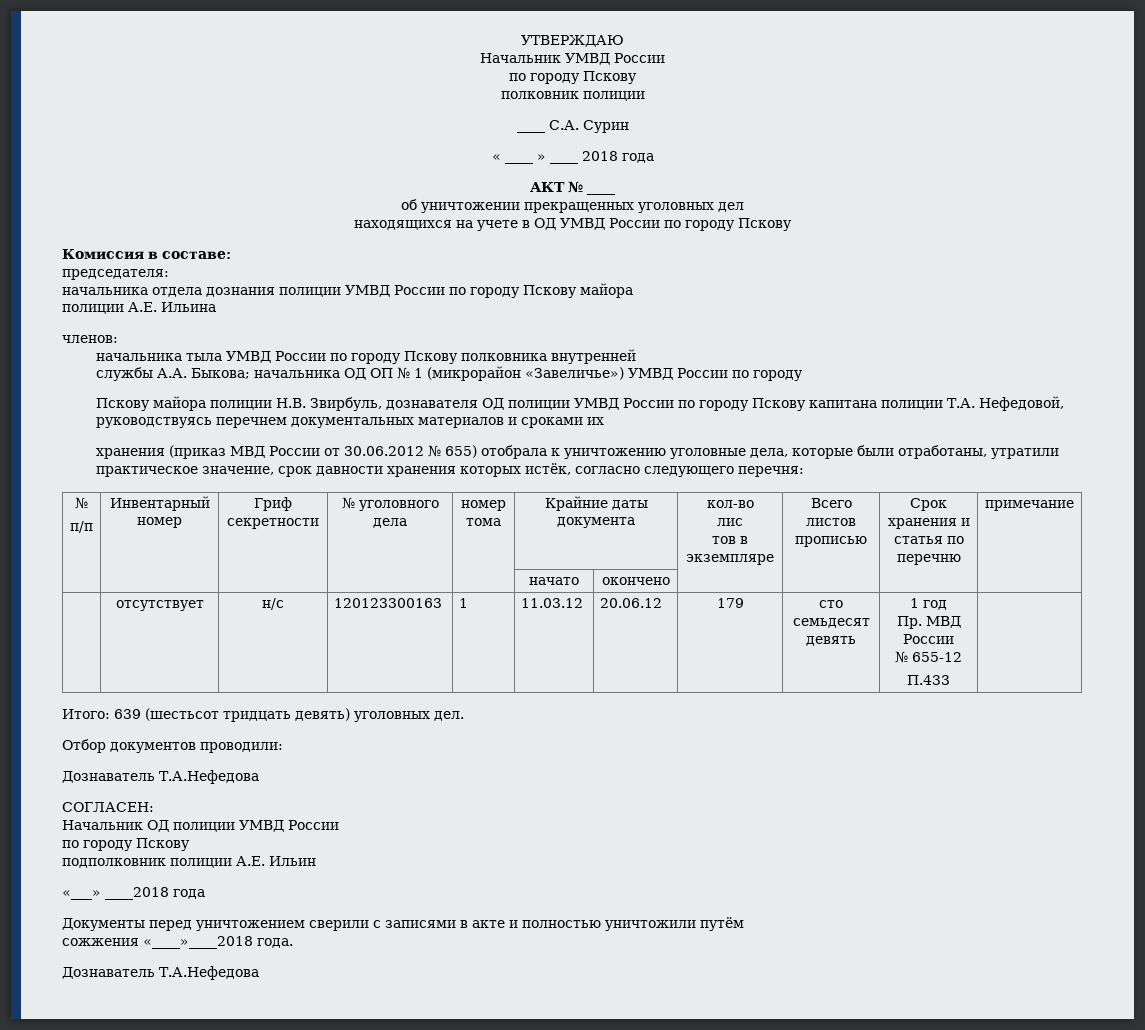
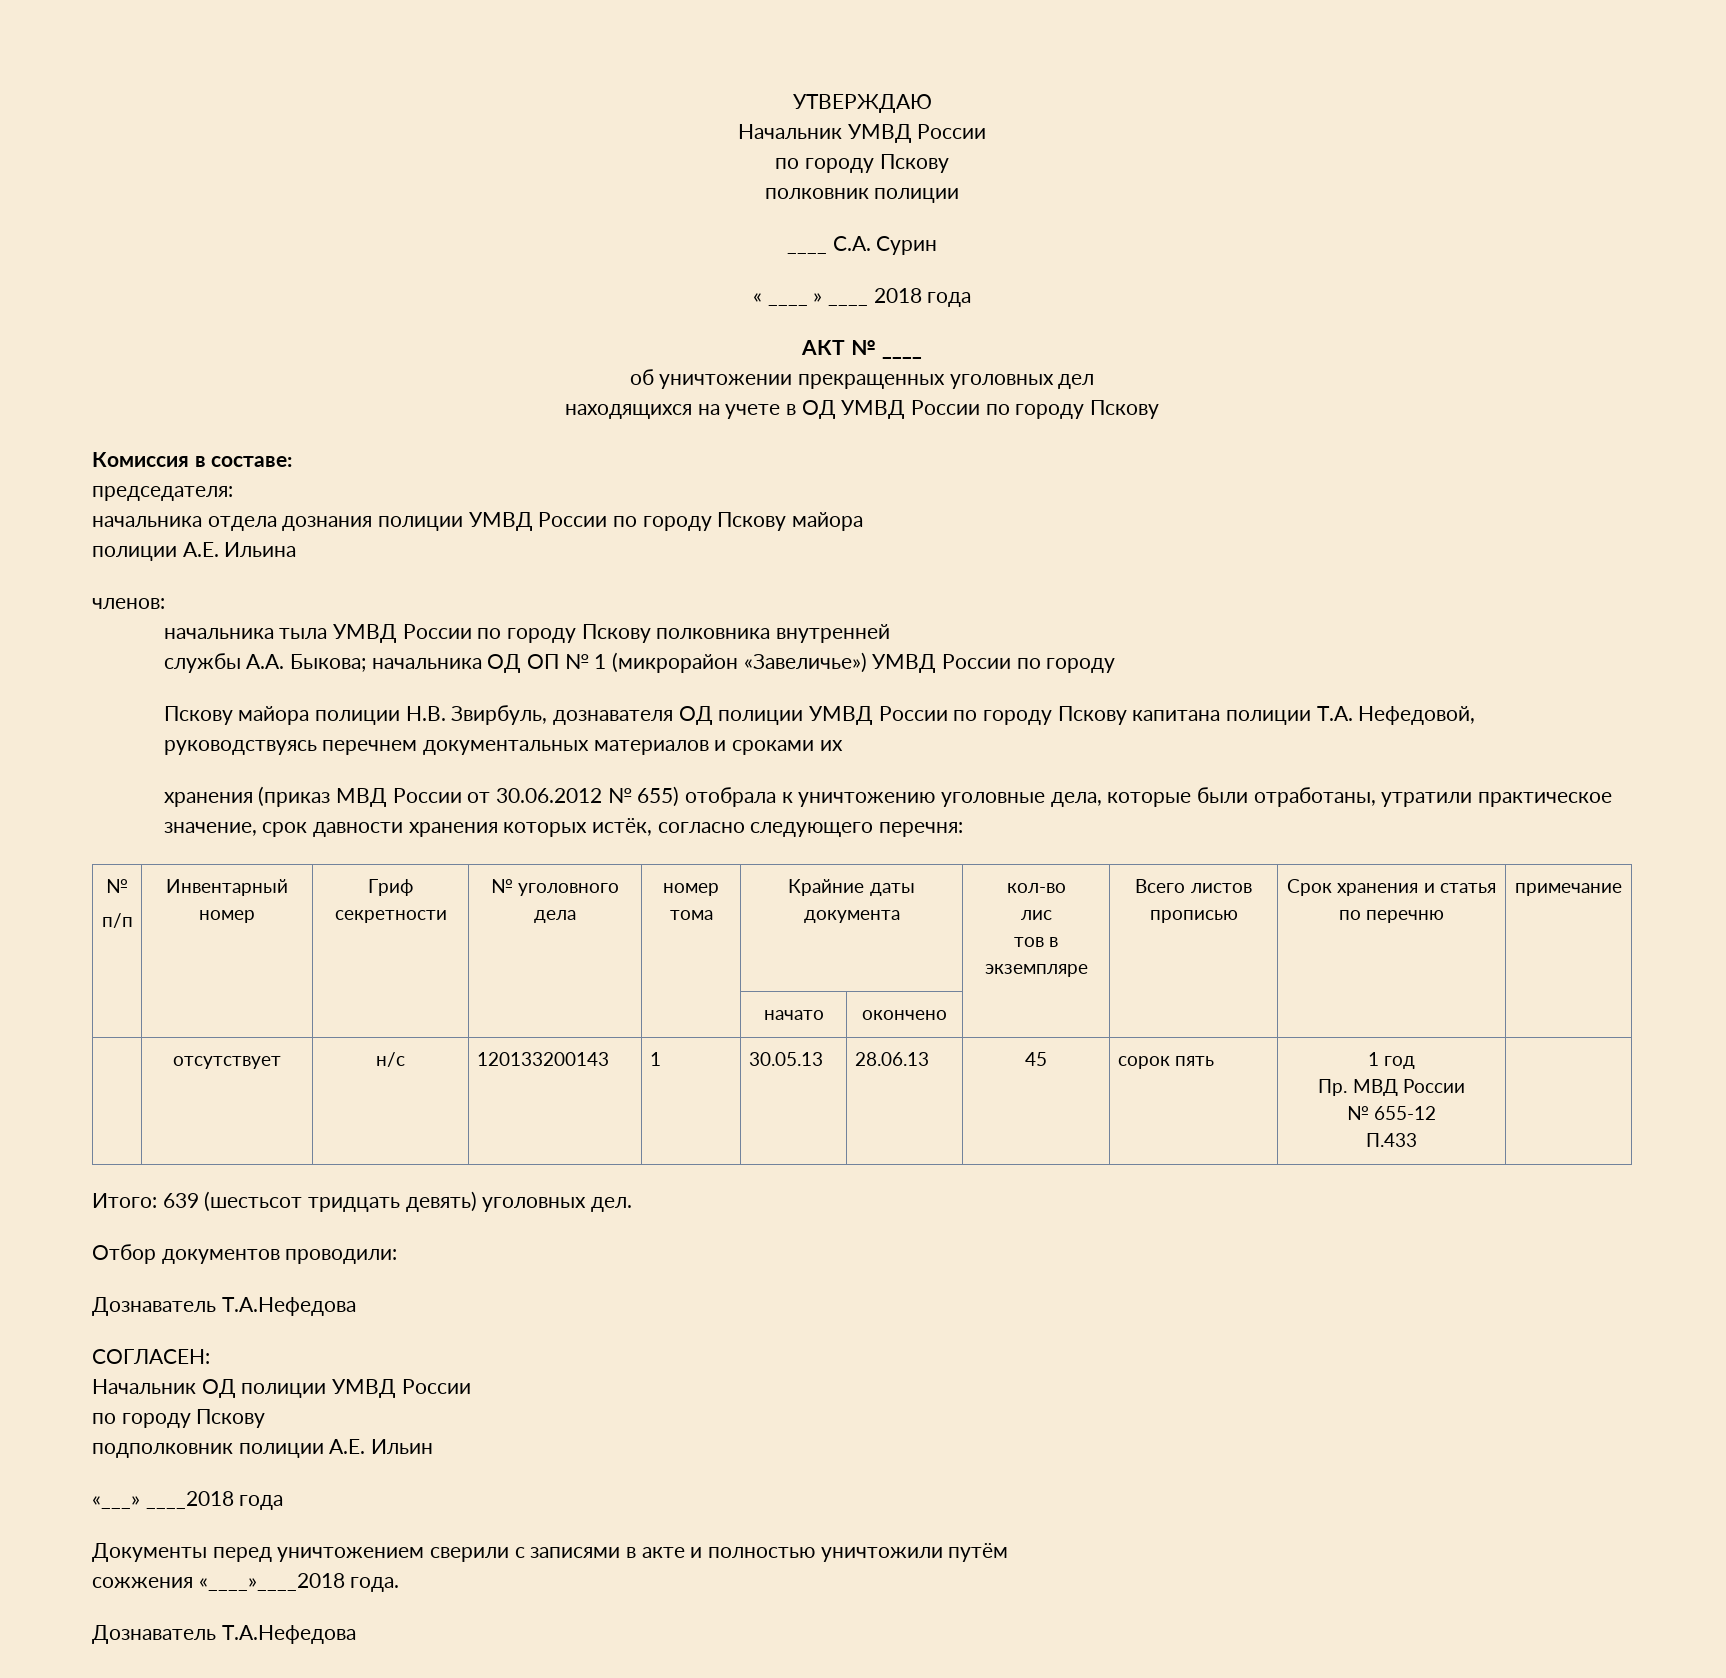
- | отсутствует | н/с | 120123300163 | 1 | 11.03.12 | 20.06.12 | 179 | сто семьдесят девять | 1 год
+ | отсутствует | н/с | 120133200143 | 1 | 30.05.13 | 28.06.13 | 45 | сорок пять | 1 год

